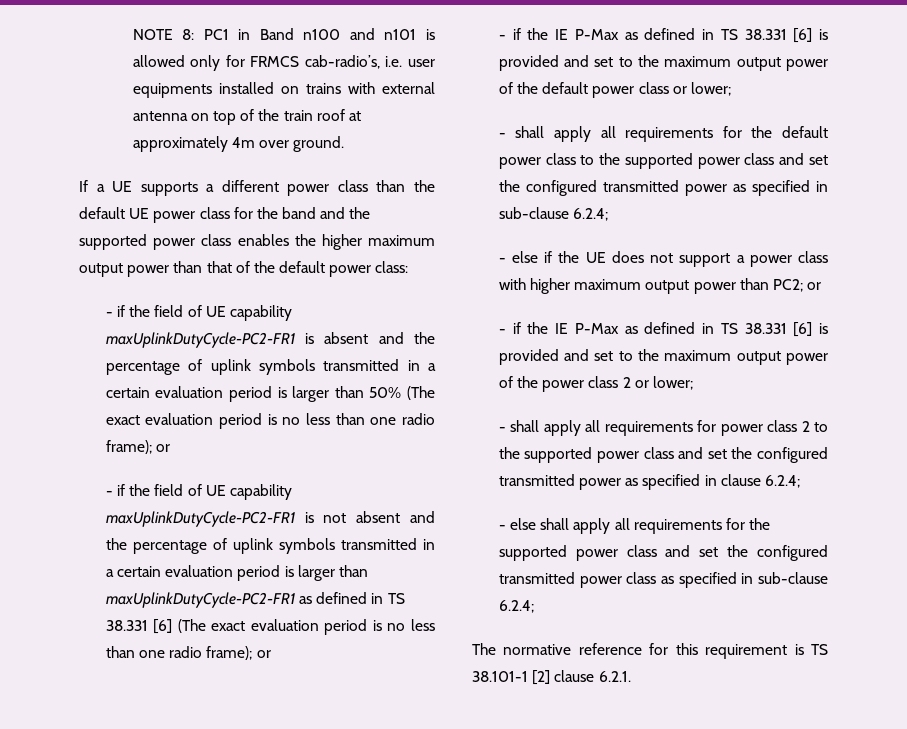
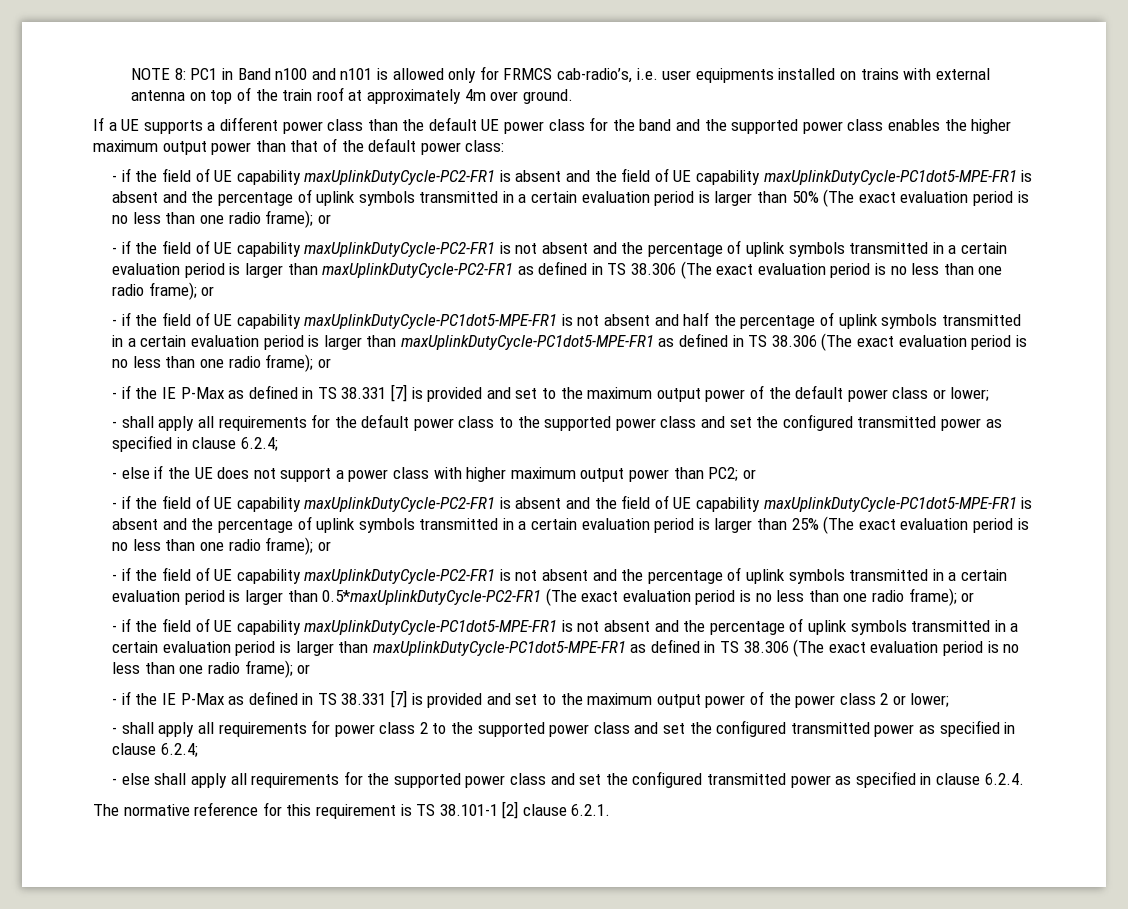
- - if the field of UE capability maxUplinkDutyCycle-PC2-FR1 is absent and the percentage of uplink symbols transmitted in a certain evaluation period is larger than 50% (The exact evaluation period is no less than one radio frame); or
+ - if the field of UE capability maxUplinkDutyCycle-PC2-FR1 is absent and the field of UE capability maxUplinkDutyCycle-PC1dot5-MPE-FR1 is absent and the percentage of uplink symbols transmitted in a certain evaluation period is larger than 50% (The exact evaluation period is no less than one radio frame); or
- - if the field of UE capability maxUplinkDutyCycle-PC2-FR1 is not absent and the percentage of uplink symbols transmitted in a certain evaluation period is larger than maxUplinkDutyCycle-PC2-FR1 as defined in TS 38.331 [6] (The exact evaluation period is no less than one radio frame); or
+ - if the field of UE capability maxUplinkDutyCycle-PC2-FR1 is not absent and the percentage of uplink symbols transmitted in a certain evaluation period is larger than maxUplinkDutyCycle-PC2-FR1 as defined in TS 38.306 (The exact evaluation period is no less than one radio frame); or
+ - if the field of UE capability maxUplinkDutyCycle-PC1dot5-MPE-FR1 is not absent and half the percentage of uplink symbols transmitted in a certain evaluation period is larger than maxUplinkDutyCycle-PC1dot5-MPE-FR1 as defined in TS 38.306 (The exact evaluation period is no less than one radio frame); or
- - if the IE P-Max as defined in TS 38.331 [6] is provided and set to the maximum output power of the default power class or lower;
+ - if the IE P-Max as defined in TS 38.331 [7] is provided and set to the maximum output power of the default power class or lower;
- - shall apply all requirements for the default power class to the supported power class and set the configured transmitted power as specified in sub-clause 6.2.4;
+ - shall apply all requirements for the default power class to the supported power class and set the configured transmitted power as specified in clause 6.2.4;
+ - if the field of UE capability maxUplinkDutyCycle-PC2-FR1 is absent and the field of UE capability maxUplinkDutyCycle-PC1dot5-MPE-FR1 is absent and the percentage of uplink symbols transmitted in a certain evaluation period is larger than 25% (The exact evaluation period is no less than one radio frame); or
+ - if the field of UE capability maxUplinkDutyCycle-PC2-FR1 is not absent and the percentage of uplink symbols transmitted in a certain evaluation period is larger than 0.5*maxUplinkDutyCycle-PC2-FR1 (The exact evaluation period is no less than one radio frame); or
+ - if the field of UE capability maxUplinkDutyCycle-PC1dot5-MPE-FR1 is not absent and the percentage of uplink symbols transmitted in a certain evaluation period is larger than maxUplinkDutyCycle-PC1dot5-MPE-FR1 as defined in TS 38.306 (The exact evaluation period is no less than one radio frame); or
- - if the IE P-Max as defined in TS 38.331 [6] is provided and set to the maximum output power of the power class 2 or lower;
+ - if the IE P-Max as defined in TS 38.331 [7] is provided and set to the maximum output power of the power class 2 or lower;
- - else shall apply all requirements for the supported power class and set the configured transmitted power class as specified in sub-clause 6.2.4;
+ - else shall apply all requirements for the supported power class and set the configured transmitted power as specified in clause 6.2.4.

